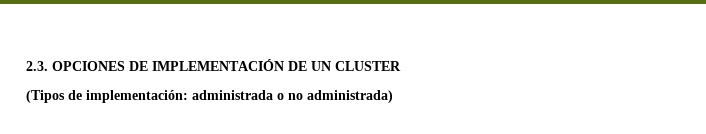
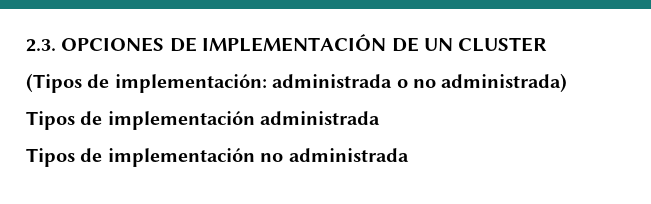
+ Tipos de implementación administrada
+ Tipos de implementación no administrada

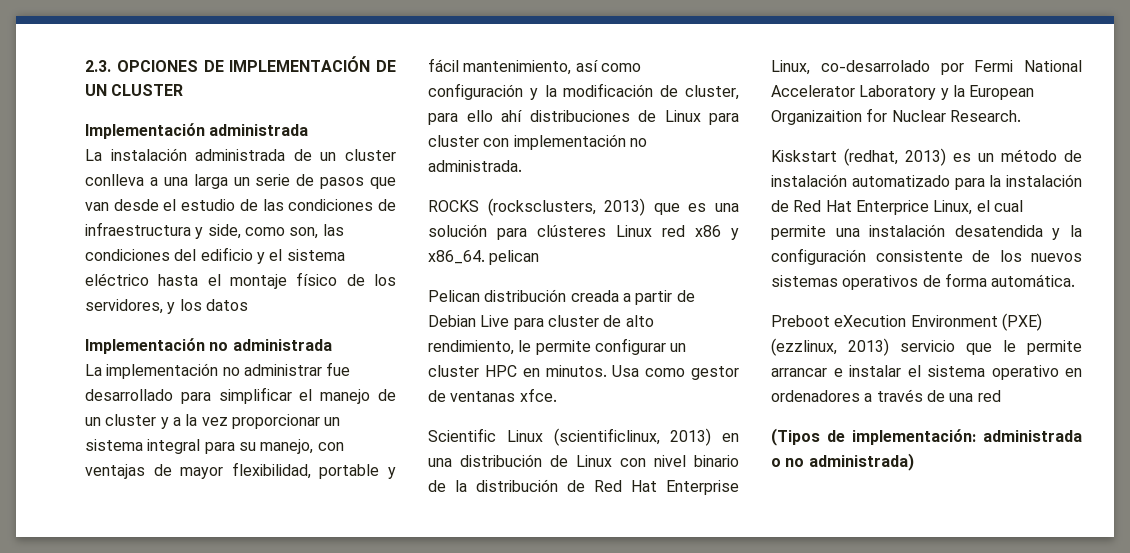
+ Implementación administrada
+ La instalación administrada de un cluster conlleva a una larga un serie de pasos que van desde el estudio de las condiciones de infraestructura y side, como son, las condiciones del edificio y el sistema eléctrico hasta el montaje físico de los servidores, y los datos
+ Implementación no administrada
+ La implementación no administrar fue desarrollado para simplificar el manejo de un cluster y a la vez proporcionar un sistema integral para su manejo, con ventajas de mayor flexibilidad, portable y fácil mantenimiento, así como configuración y la modificación de cluster, para ello ahí distribuciones de Linux para cluster con implementación no administrada.
+ ROCKS (rocksclusters, 2013) que es una solución para clústeres Linux red x86 y x86_64. pelican
+ Pelican distribución creada a partir de Debian Live para cluster de alto rendimiento, le permite configurar un cluster HPC en minutos. Usa como gestor de ventanas xfce.
+ Scientific Linux (scientificlinux, 2013) en una distribución de Linux con nivel binario de la distribución de Red Hat Enterprise Linux, co-desarrolado por Fermi National Accelerator Laboratory y la European Organizaition for Nuclear Research.
+ Kiskstart (redhat, 2013) es un método de instalación automatizado para la instalación de Red Hat Enterprice Linux, el cual permite una instalación desatendida y la configuración consistente de los nuevos sistemas operativos de forma automática.
+ Preboot eXecution Environment (PXE) (ezzlinux, 2013) servicio que le permite arrancar e instalar el sistema operativo en ordenadores a través de una red
- Tipos de implementación administrada
- Tipos de implementación no administrada

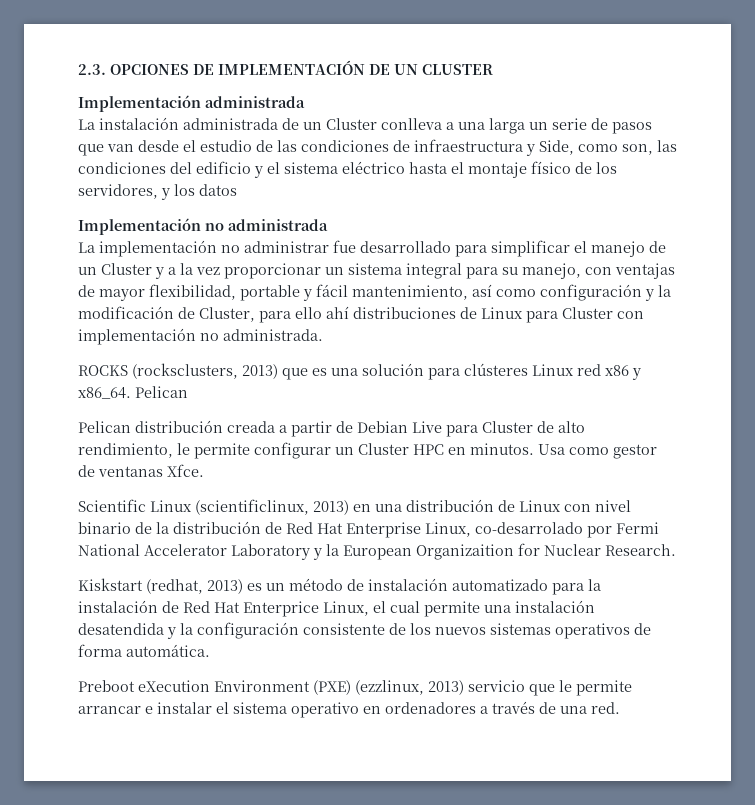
- La instalación administrada de un cluster conlleva a una larga un serie de pasos que van desde el estudio de las condiciones de infraestructura y side, como son, las condiciones del edificio y el sistema eléctrico hasta el montaje físico de los servidores, y los datos
+ La instalación administrada de un Cluster conlleva a una larga un serie de pasos que van desde el estudio de las condiciones de infraestructura y Side, como son, las condiciones del edificio y el sistema eléctrico hasta el montaje físico de los servidores, y los datos
- La implementación no administrar fue desarrollado para simplificar el manejo de un cluster y a la vez proporcionar un sistema integral para su manejo, con ventajas de mayor flexibilidad, portable y fácil mantenimiento, así como configuración y la modificación de cluster, para ello ahí distribuciones de Linux para cluster con implementación no administrada.
+ La implementación no administrar fue desarrollado para simplificar el manejo de un Cluster y a la vez proporcionar un sistema integral para su manejo, con ventajas de mayor flexibilidad, portable y fácil mantenimiento, así como configuración y la modificación de Cluster, para ello ahí distribuciones de Linux para Cluster con implementación no administrada.
- ROCKS (rocksclusters, 2013) que es una solución para clústeres Linux red x86 y x86_64. pelican
+ ROCKS (rocksclusters, 2013) que es una solución para clústeres Linux red x86 y x86_64. Pelican
- Pelican distribución creada a partir de Debian Live para cluster de alto rendimiento, le permite configurar un cluster HPC en minutos.
+ Pelican distribución creada a partir de Debian Live para Cluster de alto rendimiento, le permite configurar un Cluster HPC en minutos.
- Usa como gestor de ventanas xfce.
+ Usa como gestor de ventanas Xfce.
- Preboot eXecution Environment (PXE) (ezzlinux, 2013) servicio que le permite arrancar e instalar el sistema operativo en ordenadores a través de una red
- (Tipos de implementación: administrada o no administrada)
+ Preboot eXecution Environment (PXE) (ezzlinux, 2013) servicio que le permite arrancar e instalar el sistema operativo en ordenadores a través de una red.

